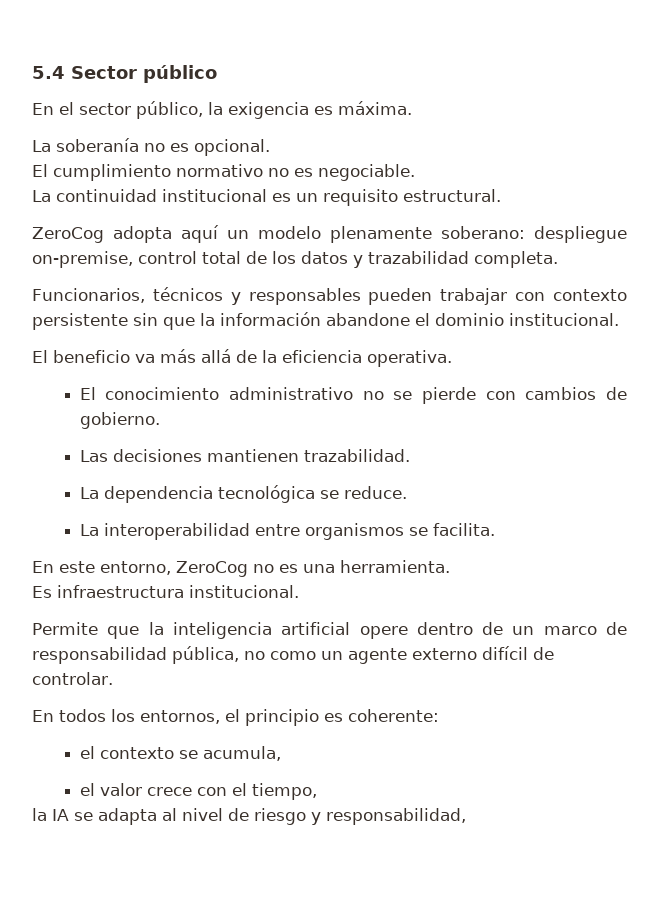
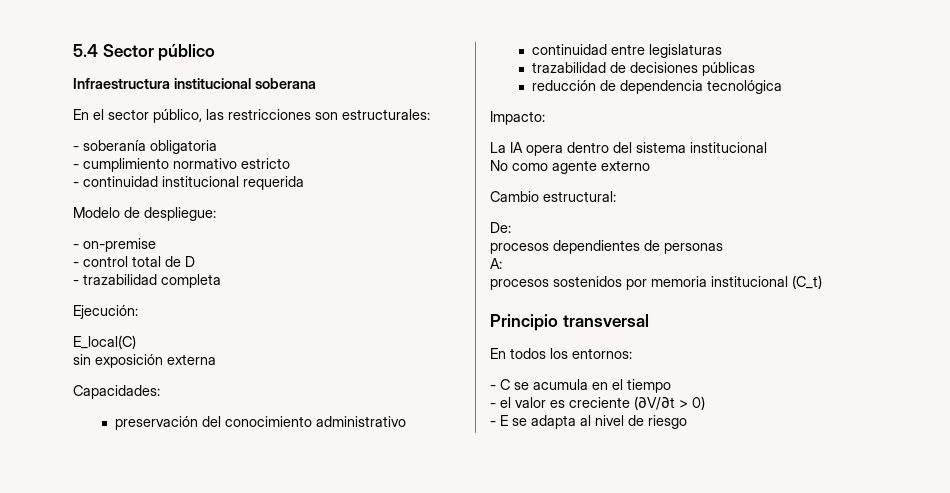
+ Infraestructura institucional soberana
- En el sector público, la exigencia es máxima.
- La soberanía no es opcional.
- El cumplimiento normativo no es negociable.
- La continuidad institucional es un requisito estructural.
- ZeroCog adopta aquí un modelo plenamente soberano: despliegue on-premise, control total de los datos y trazabilidad completa.
- Funcionarios, técnicos y responsables pueden trabajar con contexto persistente sin que la información abandone el dominio institucional.
- El beneficio va más allá de la eficiencia operativa.
- El conocimiento administrativo no se pierde con cambios de gobierno.
- Las decisiones mantienen trazabilidad.
- La dependencia tecnológica se reduce.
- La interoperabilidad entre organismos se facilita.
- En este entorno, ZeroCog no es una herramienta.
- Es infraestructura institucional.
- Permite que la inteligencia artificial opere dentro de un marco de responsabilidad pública, no como un agente externo difícil de controlar.
- En todos los entornos, el principio es coherente:
- el contexto se acumula,
- el valor crece con el tiempo,
- la IA se adapta al nivel de riesgo y responsabilidad,
+ En el sector público, las restricciones son estructurales:
+ - soberanía obligatoria
+ - cumplimiento normativo estricto
+ - continuidad institucional requerida
+ Modelo de despliegue:
+ - on-premise
+ - control total de D
+ - trazabilidad completa
+ Ejecución:
+ E_local(C)
+ sin exposición externa
+ Capacidades:
+ preservación del conocimiento administrativo
+ continuidad entre legislaturas
+ trazabilidad de decisiones públicas
+ reducción de dependencia tecnológica
+ Impacto:
+ La IA opera dentro del sistema institucional
+ No como agente externo
+ Cambio estructural:
+ De:
+ procesos dependientes de personas
+ A:
+ procesos sostenidos por memoria institucional (C_t)
+ Principio transversal
+ En todos los entornos:
+ - C se acumula en el tiempo
+ - el valor es creciente (∂V/∂t > 0)
+ - E se adapta al nivel de riesgo

